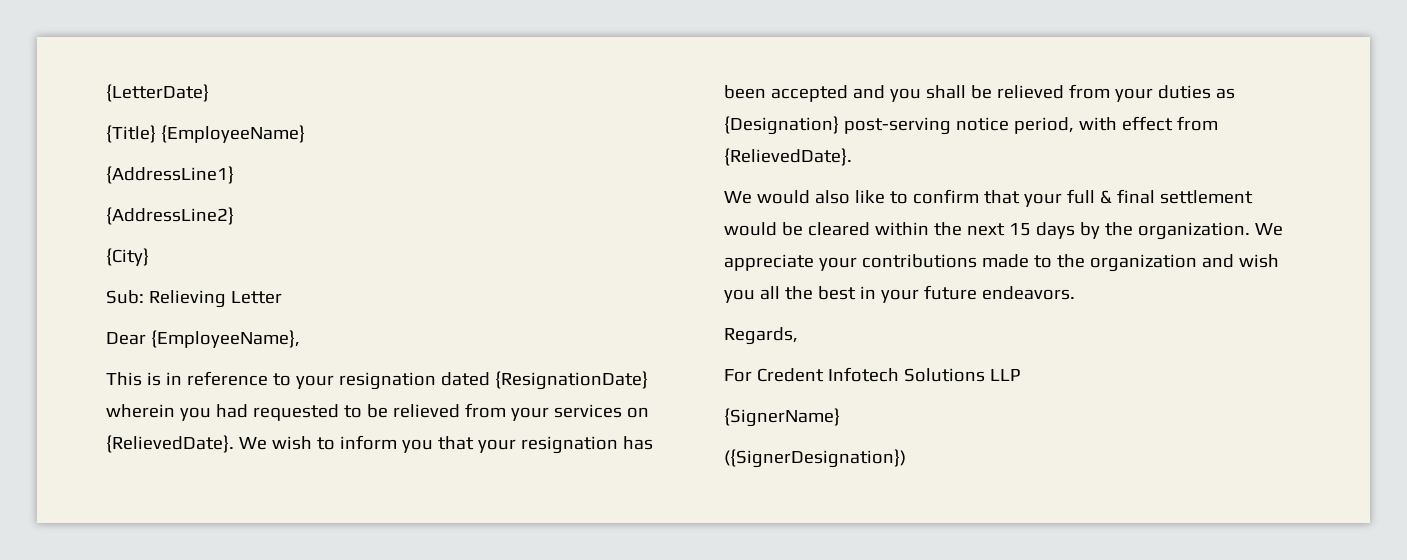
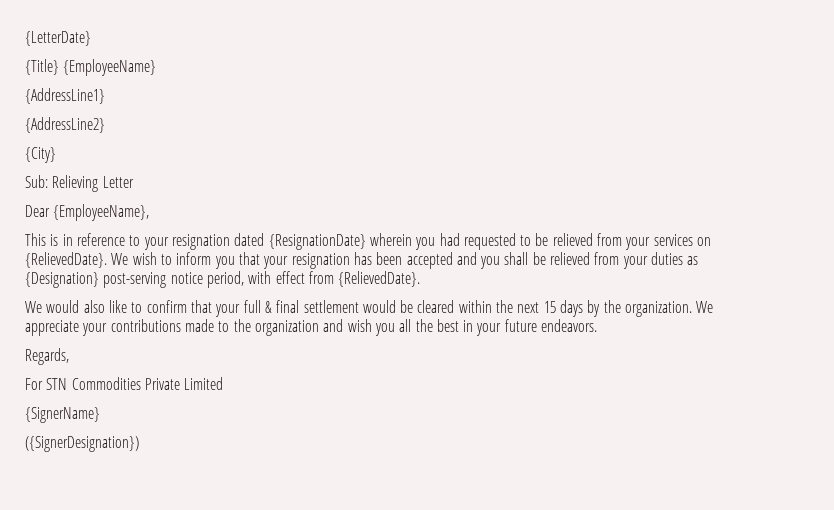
- For Credent Infotech Solutions LLP
+ For STN Commodities Private Limited

